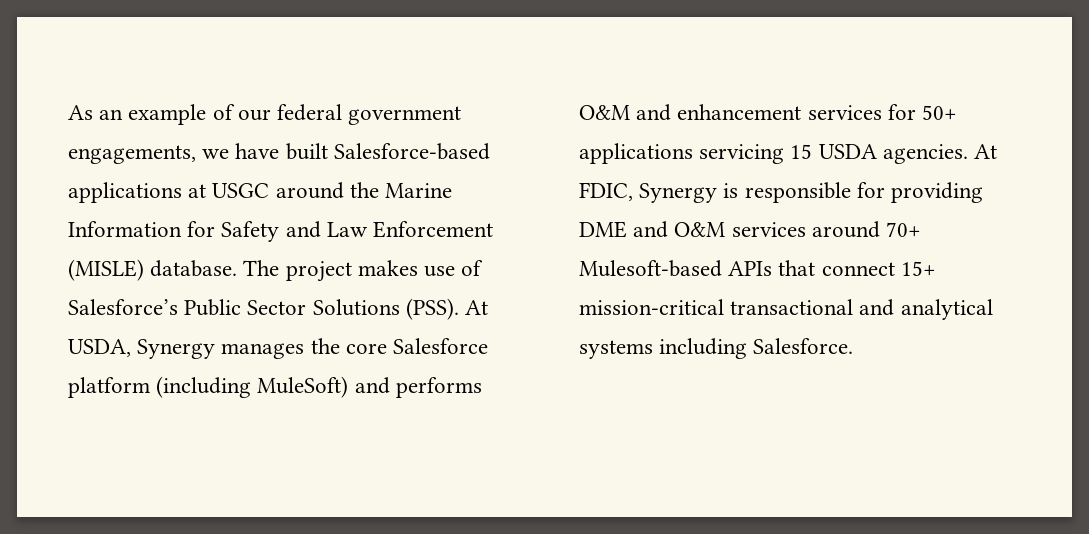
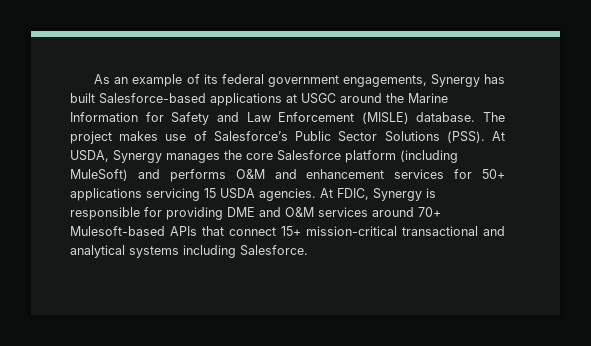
- As an example of our federal government engagements, we have built Salesforce-based applications at USGC around the Marine Information for Safety and Law Enforcement (MISLE) database.
+ As an example of its federal government engagements, Synergy has built Salesforce-based applications at USGC around the Marine Information for Safety and Law Enforcement (MISLE) database.

